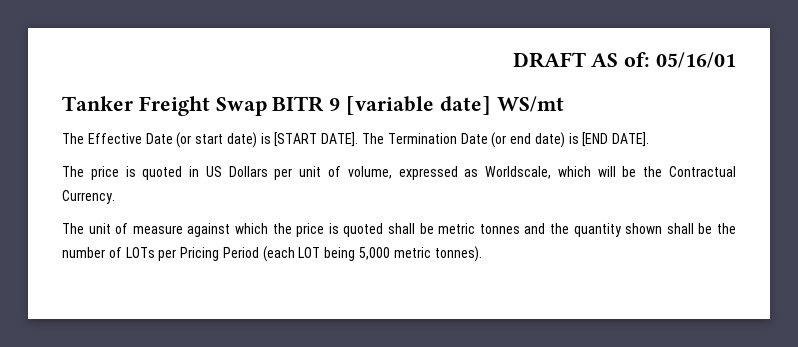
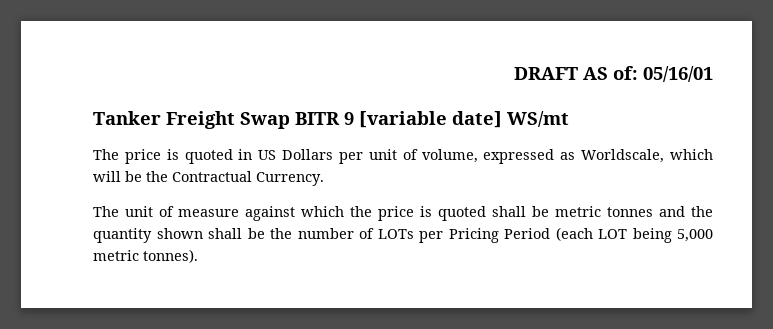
- The Effective Date (or start date) is [START DATE]. The Termination Date (or end date) is [END DATE].

